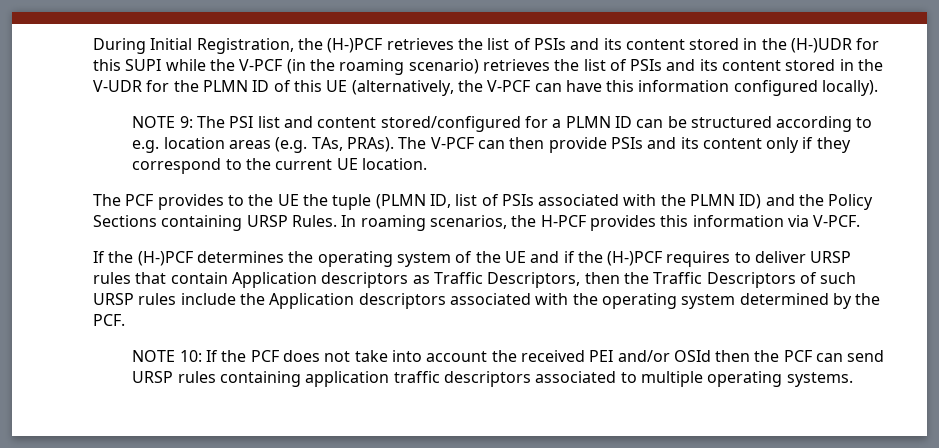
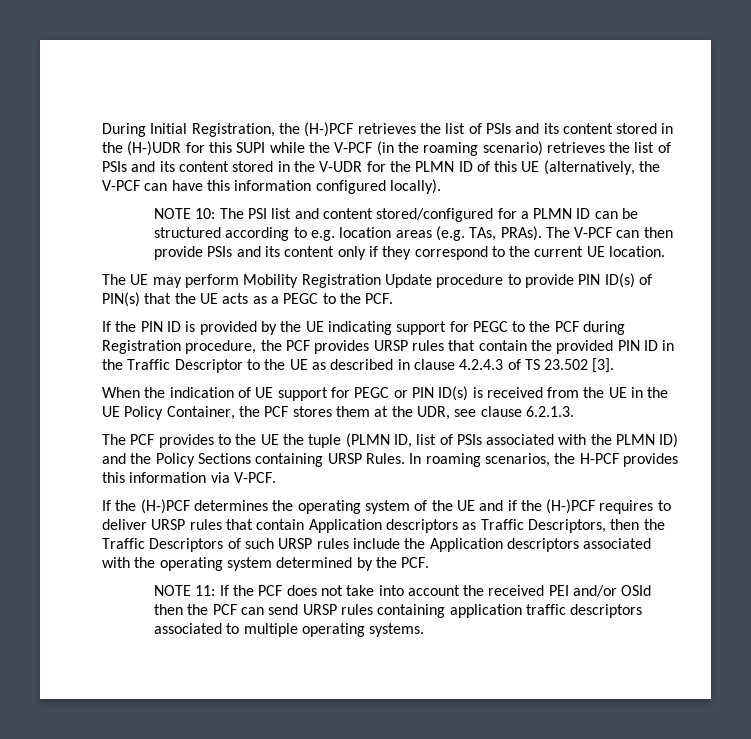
- NOTE 9: The PSI list and content stored/configured for a PLMN ID can be structured according to e.g. location areas (e.g. TAs, PRAs).
+ NOTE 10: The PSI list and content stored/configured for a PLMN ID can be structured according to e.g. location areas (e.g. TAs, PRAs).
+ The UE may perform Mobility Registration Update procedure to provide PIN ID(s) of PIN(s) that the UE acts as a PEGC to the PCF.
+ If the PIN ID is provided by the UE indicating support for PEGC to the PCF during Registration procedure, the PCF provides URSP rules that contain the provided PIN ID in the Traffic Descriptor to the UE as described in clause 4.2.4.3 of TS 23.502 [3].
+ When the indication of UE support for PEGC or PIN ID(s) is received from the UE in the UE Policy Container, the PCF stores them at the UDR, see clause 6.2.1.3.
- NOTE 10: If the PCF does not take into account the received PEI and/or OSId then the PCF can send URSP rules containing application traffic descriptors associated to multiple operating systems.
+ NOTE 11: If the PCF does not take into account the received PEI and/or OSId then the PCF can send URSP rules containing application traffic descriptors associated to multiple operating systems.

